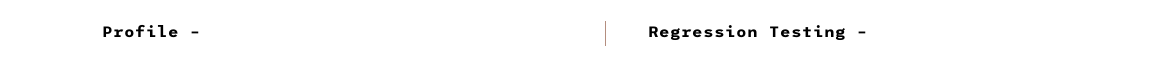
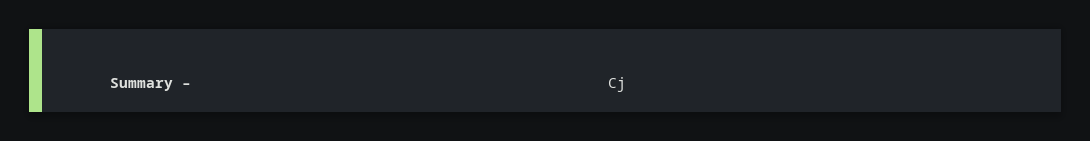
- Profile –
+ Summary –
- Regression Testing –
+ Cj

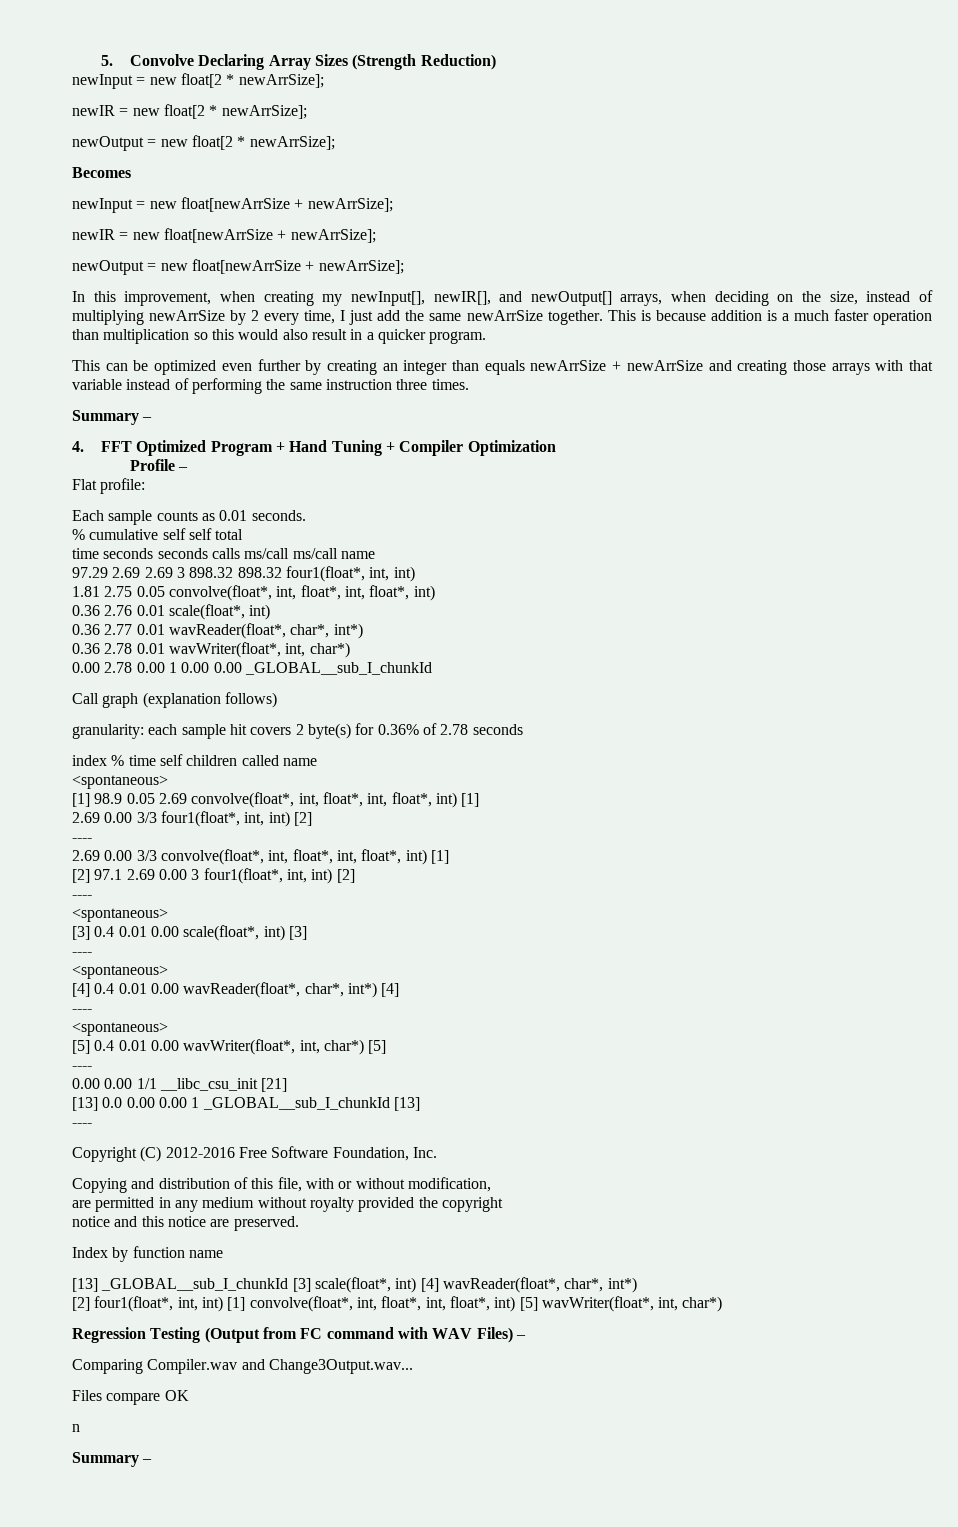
+ 5. Convolve Declaring Array Sizes (Strength Reduction)
+ newInput = new float[2 * newArrSize];
+ newIR = new float[2 * newArrSize];
+ newOutput = new float[2 * newArrSize];
+ Becomes
+ newInput = new float[newArrSize + newArrSize];
+ newIR = new float[newArrSize + newArrSize];
+ newOutput = new float[newArrSize + newArrSize];
+ In this improvement, when creating my newInput[], newIR[], and newOutput[] arrays, when deciding on the size, instead of multiplying newArrSize by 2 every time, I just add the same newArrSize together. This is because addition is a much faster operation than multiplication so this would also result in a quicker program.
+ This can be optimized even further by creating an integer than equals newArrSize + newArrSize and creating those arrays with that variable instead of performing the same instruction three times.
  Summary –
- Cj
+ 4. FFT Optimized Program + Hand Tuning + Compiler Optimization
+ Profile –
+ Flat profile:
+ Each sample counts as 0.01 seconds.
+ % cumulative self self total
+ time seconds seconds calls ms/call ms/call name
+ 97.29 2.69 2.69 3 898.32 898.32 four1(float*, int, int)
+ 1.81 2.75 0.05 convolve(float*, int, float*, int, float*, int)
+ 0.36 2.76 0.01 scale(float*, int)
+ 0.36 2.77 0.01 wavReader(float*, char*, int*)
+ 0.36 2.78 0.01 wavWriter(float*, int, char*)
+ 0.00 2.78 0.00 1 0.00 0.00 _GLOBAL__sub_I_chunkId
+ Call graph (explanation follows)
+ granularity: each sample hit covers 2 byte(s) for 0.36% of 2.78 seconds
+ index % time self children called name
+ <spontaneous>
+ [1] 98.9 0.05 2.69 convolve(float*, int, float*, int, float*, int) [1]
+ 2.69 0.00 3/3 four1(float*, int, int) [2]
+ ----
+ 2.69 0.00 3/3 convolve(float*, int, float*, int, float*, int) [1]
+ [2] 97.1 2.69 0.00 3 four1(float*, int, int) [2]
+ ----
+ <spontaneous>
+ [3] 0.4 0.01 0.00 scale(float*, int) [3]
+ ----
+ <spontaneous>
+ [4] 0.4 0.01 0.00 wavReader(float*, char*, int*) [4]
+ ----
+ <spontaneous>
+ [5] 0.4 0.01 0.00 wavWriter(float*, int, char*) [5]
+ ----
+ 0.00 0.00 1/1 __libc_csu_init [21]
+ [13] 0.0 0.00 0.00 1 _GLOBAL__sub_I_chunkId [13]
+ ----
+ Copyright (C) 2012-2016 Free Software Foundation, Inc.
+ Copying and distribution of this file, with or without modification,
+ are permitted in any medium without royalty provided the copyright
+ notice and this notice are preserved.
+ Index by function name
+ [13] _GLOBAL__sub_I_chunkId [3] scale(float*, int) [4] wavReader(float*, char*, int*)
+ [2] four1(float*, int, int) [1] convolve(float*, int, float*, int, float*, int) [5] wavWriter(float*, int, char*)
+ Regression Testing (Output from FC command with WAV Files) –
+ Comparing Compiler.wav and Change3Output.wav...
+ Files compare OK
+ n
+ Summary –

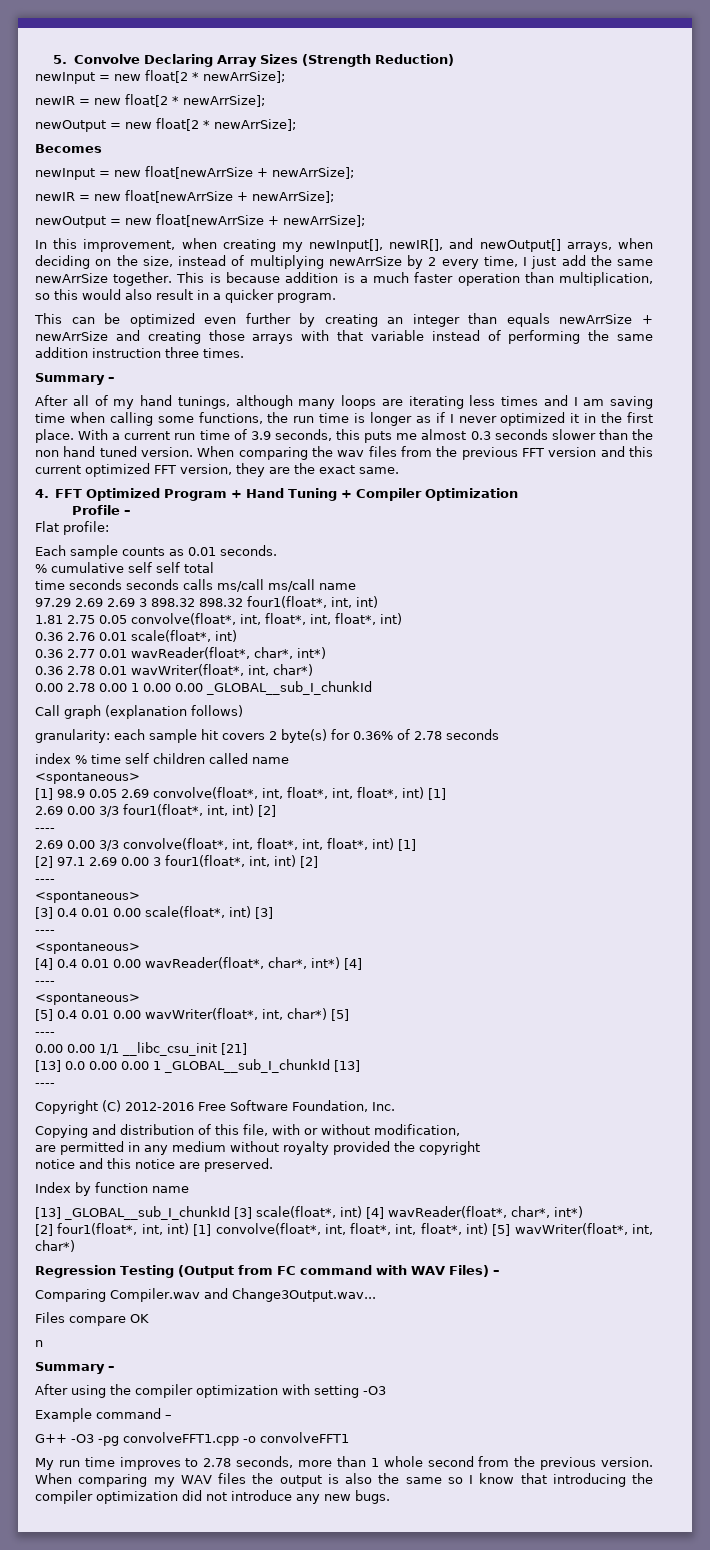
- This is because addition is a much faster operation than multiplication so this would also result in a quicker program.
+ This is because addition is a much faster operation than multiplication, so this would also result in a quicker program.
- This can be optimized even further by creating an integer than equals newArrSize + newArrSize and creating those arrays with that variable instead of performing the same instruction three times.
+ This can be optimized even further by creating an integer than equals newArrSize + newArrSize and creating those arrays with that variable instead of performing the same addition instruction three times.
+ After all of my hand tunings, although many loops are iterating less times and I am saving time when calling some functions, the run time is longer as if I never optimized it in the first place. With a current run time of 3.9 seconds, this puts me almost 0.3 seconds slower than the non hand tuned version. When comparing the wav files from the previous FFT version and this current optimized FFT version, they are the exact same.
+ After using the compiler optimization with setting -O3
+ Example command –
+ G++ -O3 -pg convolveFFT1.cpp -o convolveFFT1
+ My run time improves to 2.78 seconds, more than 1 whole second from the previous version. When comparing my WAV files the output is also the same so I know that introducing the compiler optimization did not introduce any new bugs.

